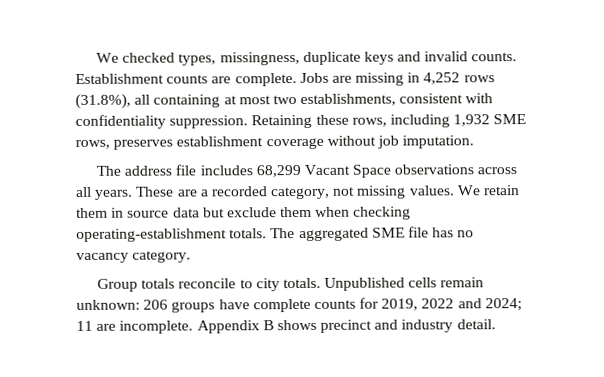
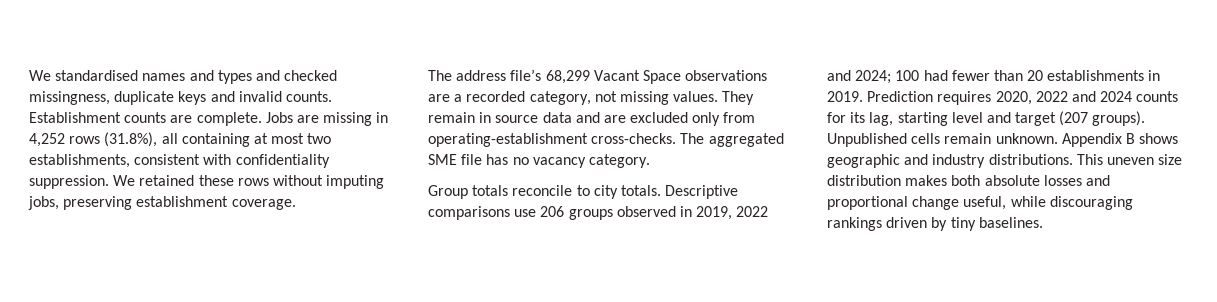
- We checked types, missingness, duplicate keys and invalid counts.
+ We standardised names and types and checked missingness, duplicate keys and invalid counts.
- Retaining these rows, including 1,932 SME rows, preserves establishment coverage without job imputation.
+ We retained these rows without imputing jobs, preserving establishment coverage.
- The address file includes 68,299 Vacant Space observations across all years. These are a recorded category, not missing values.
+ The address file’s 68,299 Vacant Space observations are a recorded category, not missing values.
- We retain them in source data but exclude them when checking operating-establishment totals.
+ They remain in source data and are excluded only from operating-establishment cross-checks.
- Unpublished cells remain unknown: 206 groups have complete counts for 2019, 2022 and 2024; 11 are incomplete.
+ Descriptive comparisons use 206 groups observed in 2019, 2022 and 2024; 100 had fewer than 20 establishments in 2019. Prediction requires 2020, 2022 and 2024 counts for its lag, starting level and target (207 groups). Unpublished cells remain unknown.
- Appendix B shows precinct and industry detail.
+ Appendix B shows geographic and industry distributions. This uneven size distribution makes both absolute losses and proportional change useful, while discouraging rankings driven by tiny baselines.

